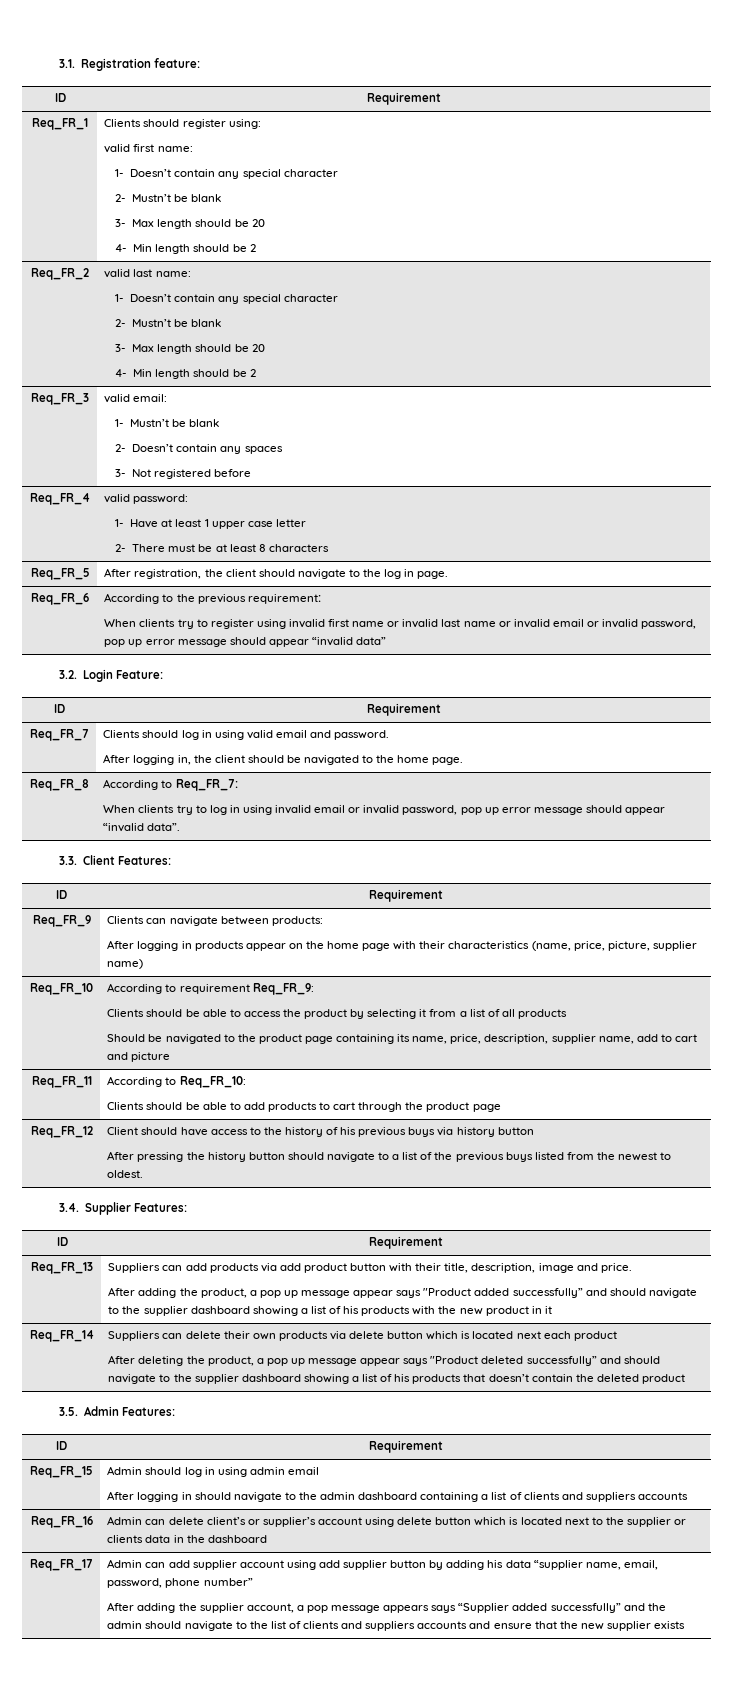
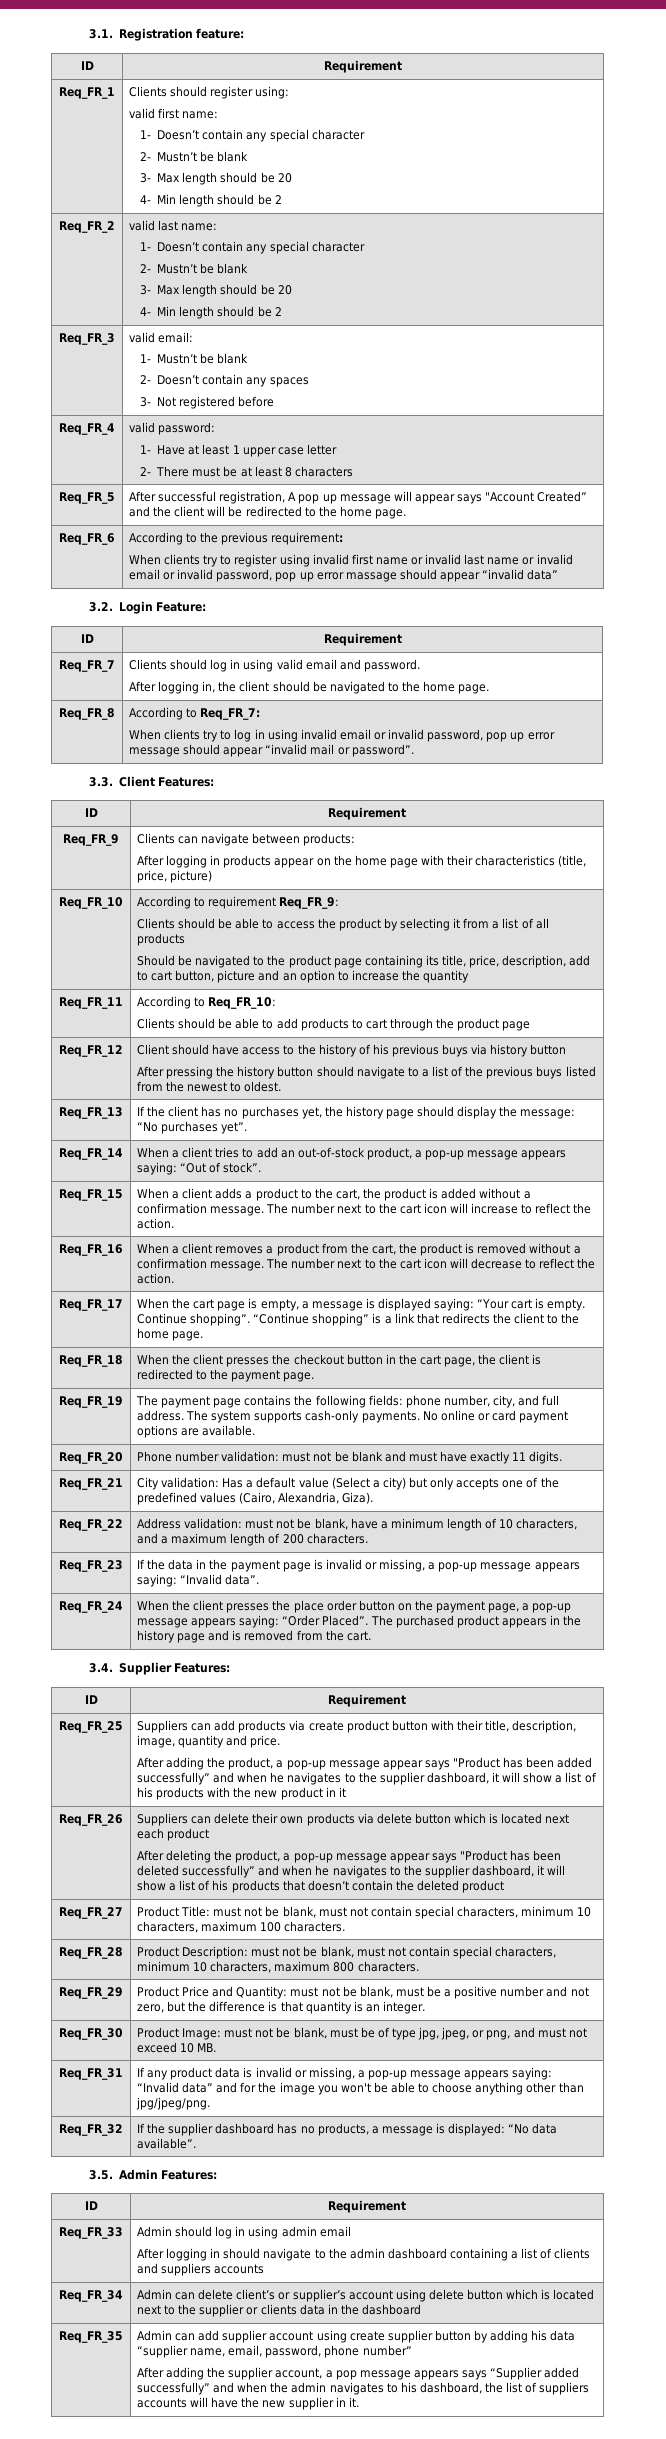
- Req_FR_5 | After registration, the client should navigate to the log in page.
+ Req_FR_5 | After successful registration, A pop up message will appear says "Account Created” and the client will be redirected to the home page.
  Req_FR_6 | According to the previous requirement:
- When clients try to register using invalid first name or invalid last name or invalid email or invalid password, pop up error message should appear “invalid data”
+ When clients try to register using invalid first name or invalid last name or invalid email or invalid password, pop up error massage should appear “invalid data”
  Req_FR_8 | According to Req_FR_7:
- When clients try to log in using invalid email or invalid password, pop up error message should appear “invalid data”.
+ When clients try to log in using invalid email or invalid password, pop up error message should appear “invalid mail or password”.
  Req_FR_9 | Clients can navigate between products:
- After logging in products appear on the home page with their characteristics (name, price, picture, supplier name)
+ After logging in products appear on the home page with their characteristics (title, price, picture)
- Should be navigated to the product page containing its name, price, description, supplier name, add to cart and picture
+ Should be navigated to the product page containing its title, price, description, add to cart button, picture and an option to increase the quantity
+ Req_FR_13 | If the client has no purchases yet, the history page should display the message: “No purchases yet”.
+ Req_FR_14 | When a client tries to add an out-of-stock product, a pop-up message appears saying: “Out of stock”.
+ Req_FR_15 | When a client adds a product to the cart, the product is added without a confirmation message. The number next to the cart icon will increase to reflect the action.
+ Req_FR_16 | When a client removes a product from the cart, the product is removed without a confirmation message. The number next to the cart icon will decrease to reflect the action.
+ Req_FR_17 | When the cart page is empty, a message is displayed saying: “Your cart is empty. Continue shopping”. “Continue shopping” is a link that redirects the client to the home page.
+ Req_FR_18 | When the client presses the checkout button in the cart page, the client is redirected to the payment page.
+ Req_FR_19 | The payment page contains the following fields: phone number, city, and full address. The system supports cash-only payments. No online or card payment options are available.
+ Req_FR_20 | Phone number validation: must not be blank and must have exactly 11 digits.
+ Req_FR_21 | City validation: Has a default value (Select a city) but only accepts one of the predefined values (Cairo, Alexandria, Giza).
+ Req_FR_22 | Address validation: must not be blank, have a minimum length of 10 characters, and a maximum length of 200 characters.
+ Req_FR_23 | If the data in the payment page is invalid or missing, a pop-up message appears saying: “Invalid data”.
+ Req_FR_24 | When the client presses the place order button on the payment page, a pop-up message appears saying: “Order Placed”. The purchased product appears in the history page and is removed from the cart.
- Req_FR_13
+ Req_FR_25
- Suppliers can add products via add product button with their title, description, image and price.
+ Suppliers can add products via create product button with their title, description, image, quantity and price.
- After adding the product, a pop up message appear says "Product added successfully” and should navigate to the supplier dashboard showing a list of his products with the new product in it
+ After adding the product, a pop-up message appear says "Product has been added successfully” and when he navigates to the supplier dashboard, it will show a list of his products with the new product in it
- Req_FR_14
+ Req_FR_26
- After deleting the product, a pop up message appear says "Product deleted successfully” and should navigate to the supplier dashboard showing a list of his products that doesn’t contain the deleted product
+ After deleting the product, a pop-up message appear says "Product has been deleted successfully” and when he navigates to the supplier dashboard, it will show a list of his products that doesn’t contain the deleted product
+ Req_FR_27 | Product Title: must not be blank, must not contain special characters, minimum 10 characters, maximum 100 characters.
+ Req_FR_28 | Product Description: must not be blank, must not contain special characters, minimum 10 characters, maximum 800 characters.
+ Req_FR_29 | Product Price and Quantity: must not be blank, must be a positive number and not zero, but the difference is that quantity is an integer.
+ Req_FR_30 | Product Image: must not be blank, must be of type jpg, jpeg, or png, and must not exceed 10 MB.
+ Req_FR_31 | If any product data is invalid or missing, a pop-up message appears saying: “Invalid data” and for the image you won't be able to choose anything other than jpg/jpeg/png.
+ Req_FR_32 | If the supplier dashboard has no products, a message is displayed: “No data available”.
- Req_FR_15 | Admin should log in using admin email
+ Req_FR_33 | Admin should log in using admin email
- Req_FR_16 | Admin can delete client’s or supplier’s account using delete button which is located next to the supplier or clients data in the dashboard
+ Req_FR_34 | Admin can delete client’s or supplier’s account using delete button which is located next to the supplier or clients data in the dashboard
- Req_FR_17
+ Req_FR_35
- Admin can add supplier account using add supplier button by adding his data “supplier name, email, password, phone number”
+ Admin can add supplier account using create supplier button by adding his data “supplier name, email, password, phone number”
- After adding the supplier account, a pop message appears says “Supplier added successfully” and the admin should navigate to the list of clients and suppliers accounts and ensure that the new supplier exists
+ After adding the supplier account, a pop message appears says “Supplier added successfully” and when the admin navigates to his dashboard, the list of suppliers accounts will have the new supplier in it.

